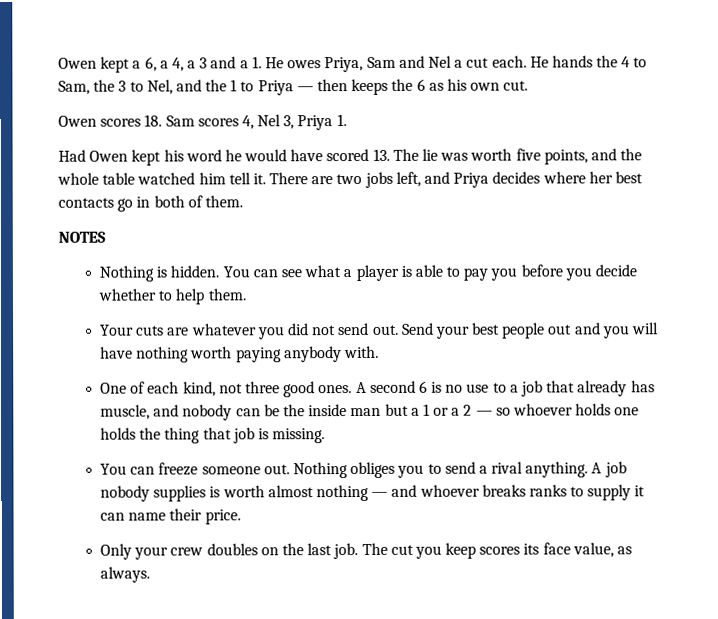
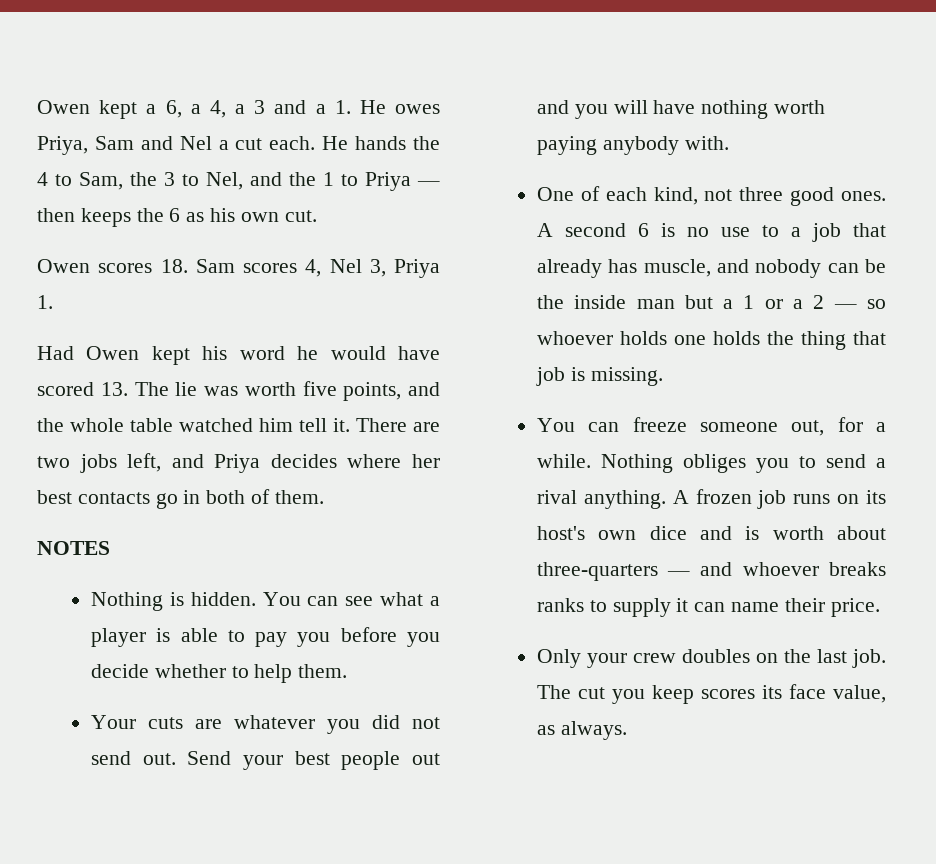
- You can freeze someone out.
+ You can freeze someone out, for a while.
- A job nobody supplies is worth almost nothing — and whoever breaks ranks to supply it can name their price.
+ A frozen job runs on its host's own dice and is worth about three-quarters — and whoever breaks ranks to supply it can name their price.

